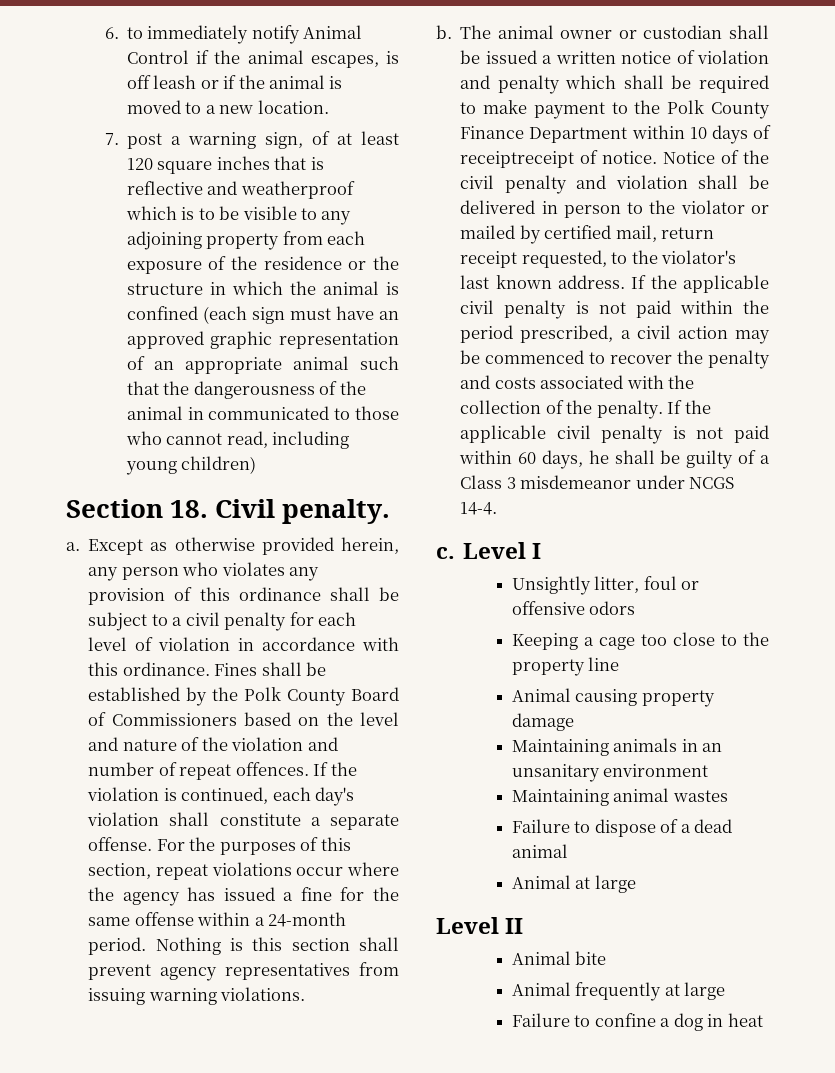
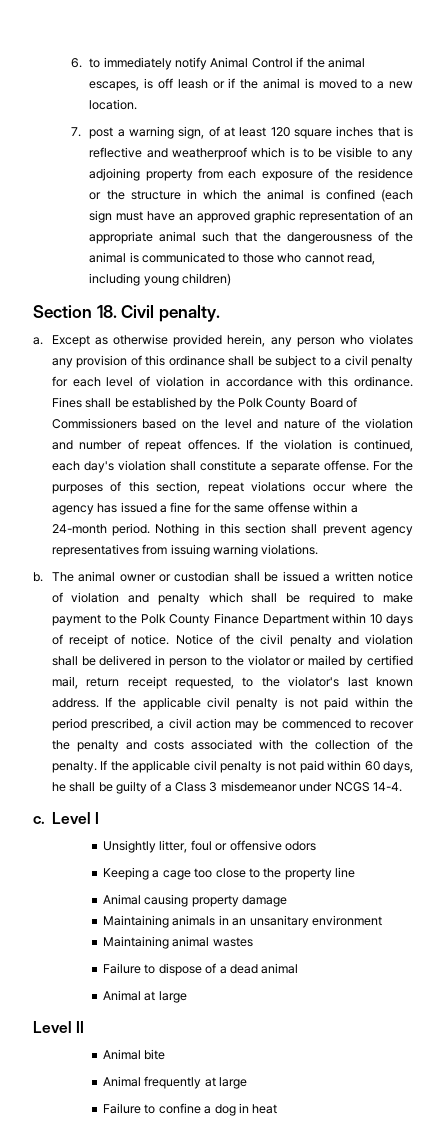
- 7. post a warning sign, of at least 120 square inches that is reflective and weatherproof which is to be visible to any adjoining property from each exposure of the residence or the structure in which the animal is confined (each sign must have an approved graphic representation of an appropriate animal such that the dangerousness of the animal in communicated to those who cannot read, including young children)
+ 7. post a warning sign, of at least 120 square inches that is reflective and weatherproof which is to be visible to any adjoining property from each exposure of the residence or the structure in which the animal is confined (each sign must have an approved graphic representation of an appropriate animal such that the dangerousness of the animal is communicated to those who cannot read, including young children)
- Nothing is this section shall prevent agency representatives from issuing warning violations.
+ Nothing in this section shall prevent agency representatives from issuing warning violations.
- The animal owner or custodian shall be issued a written notice of violation and penalty which shall be required to make payment to the Polk County Finance Department within 10 days of receiptreceipt of notice.
+ The animal owner or custodian shall be issued a written notice of violation and penalty which shall be required to make payment to the Polk County Finance Department within 10 days of receipt of notice.

